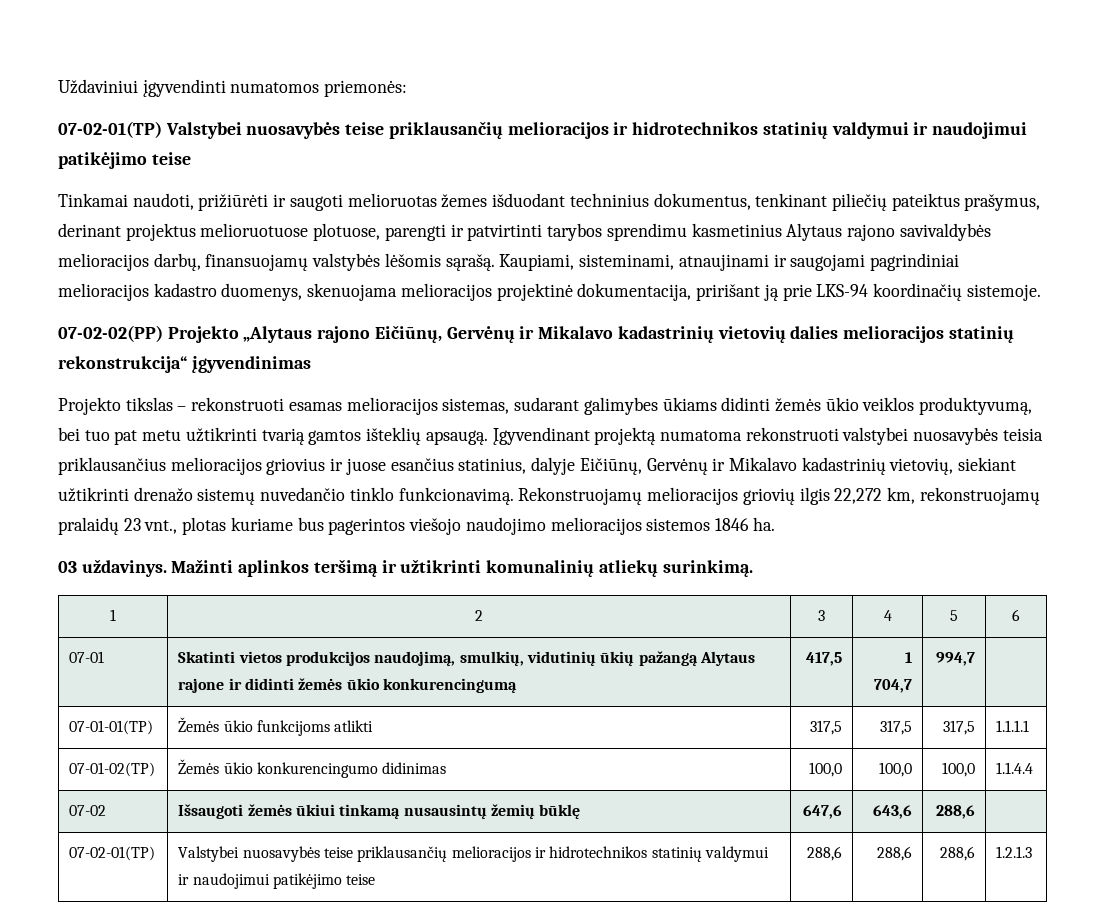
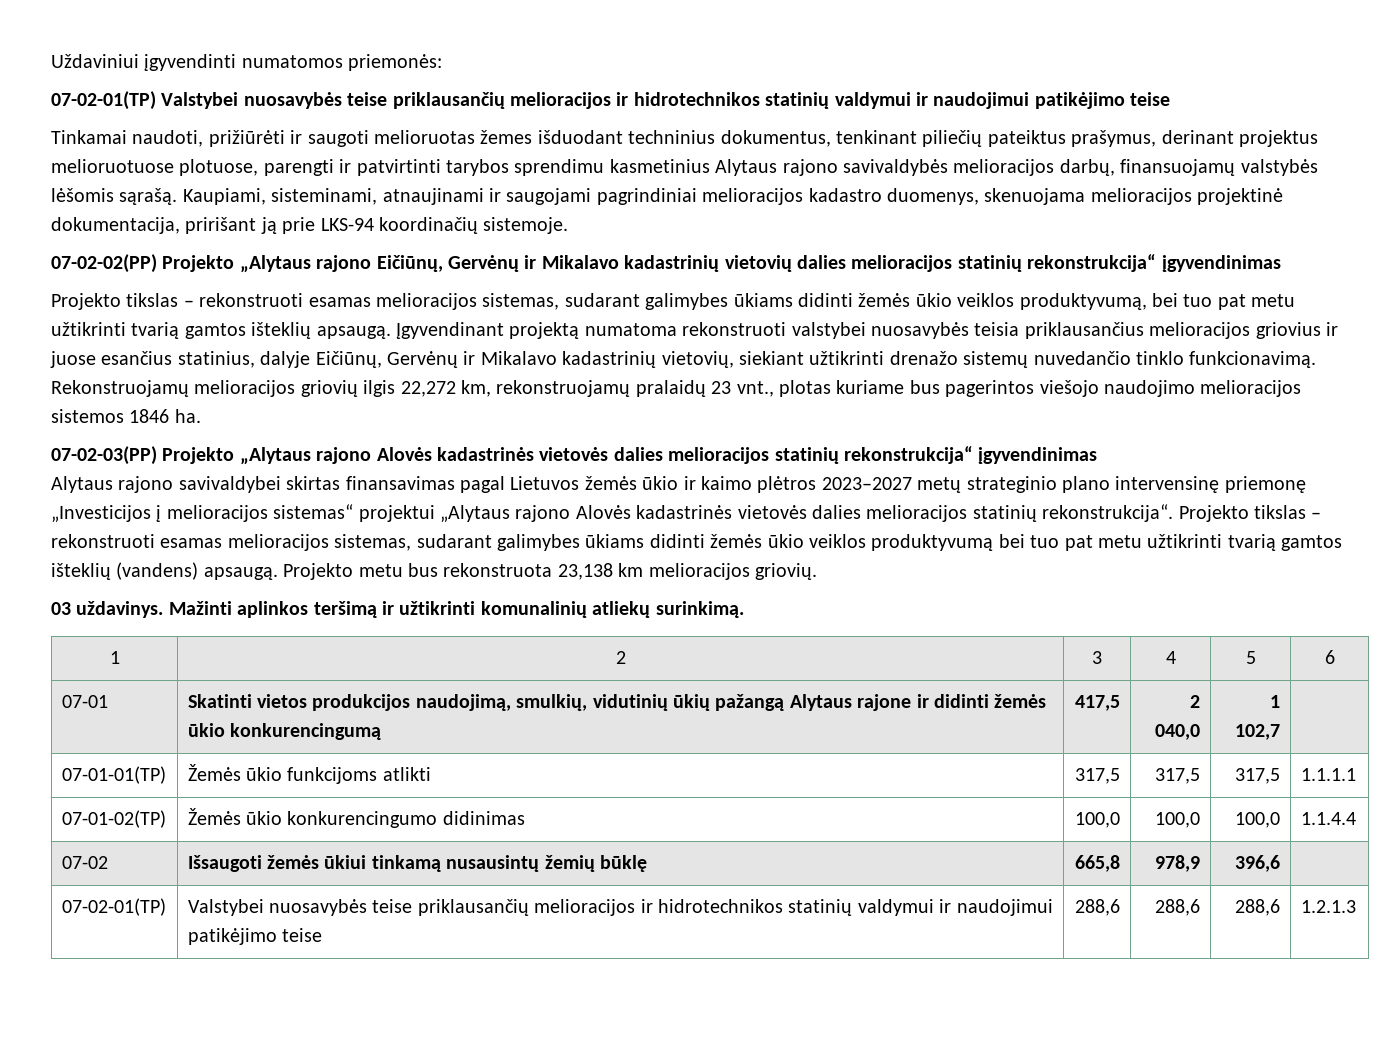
+ 07-02-03(PP) Projekto „Alytaus rajono Alovės kadastrinės vietovės dalies melioracijos statinių rekonstrukcija“ įgyvendinimas
+ Alytaus rajono savivaldybei skirtas finansavimas pagal Lietuvos žemės ūkio ir kaimo plėtros 2023–2027 metų strateginio plano intervensinę priemonę „Investicijos į melioracijos sistemas“ projektui „Alytaus rajono Alovės kadastrinės vietovės dalies melioracijos statinių rekonstrukcija“. Projekto tikslas – rekonstruoti esamas melioracijos sistemas, sudarant galimybes ūkiams didinti žemės ūkio veiklos produktyvumą bei tuo pat metu užtikrinti tvarią gamtos išteklių (vandens) apsaugą. Projekto metu bus rekonstruota 23,138 km melioracijos griovių.
- 07-01 | Skatinti vietos produkcijos naudojimą, smulkių, vidutinių ūkių pažangą Alytaus rajone ir didinti žemės ūkio konkurencingumą | 417,5 | 1 704,7 | 994,7 |
+ 07-01 | Skatinti vietos produkcijos naudojimą, smulkių, vidutinių ūkių pažangą Alytaus rajone ir didinti žemės ūkio konkurencingumą | 417,5 | 2 040,0 | 1 102,7 |
- 07-02 | Išsaugoti žemės ūkiui tinkamą nusausintų žemių būklę | 647,6 | 643,6 | 288,6 |
+ 07-02 | Išsaugoti žemės ūkiui tinkamą nusausintų žemių būklę | 665,8 | 978,9 | 396,6 |

